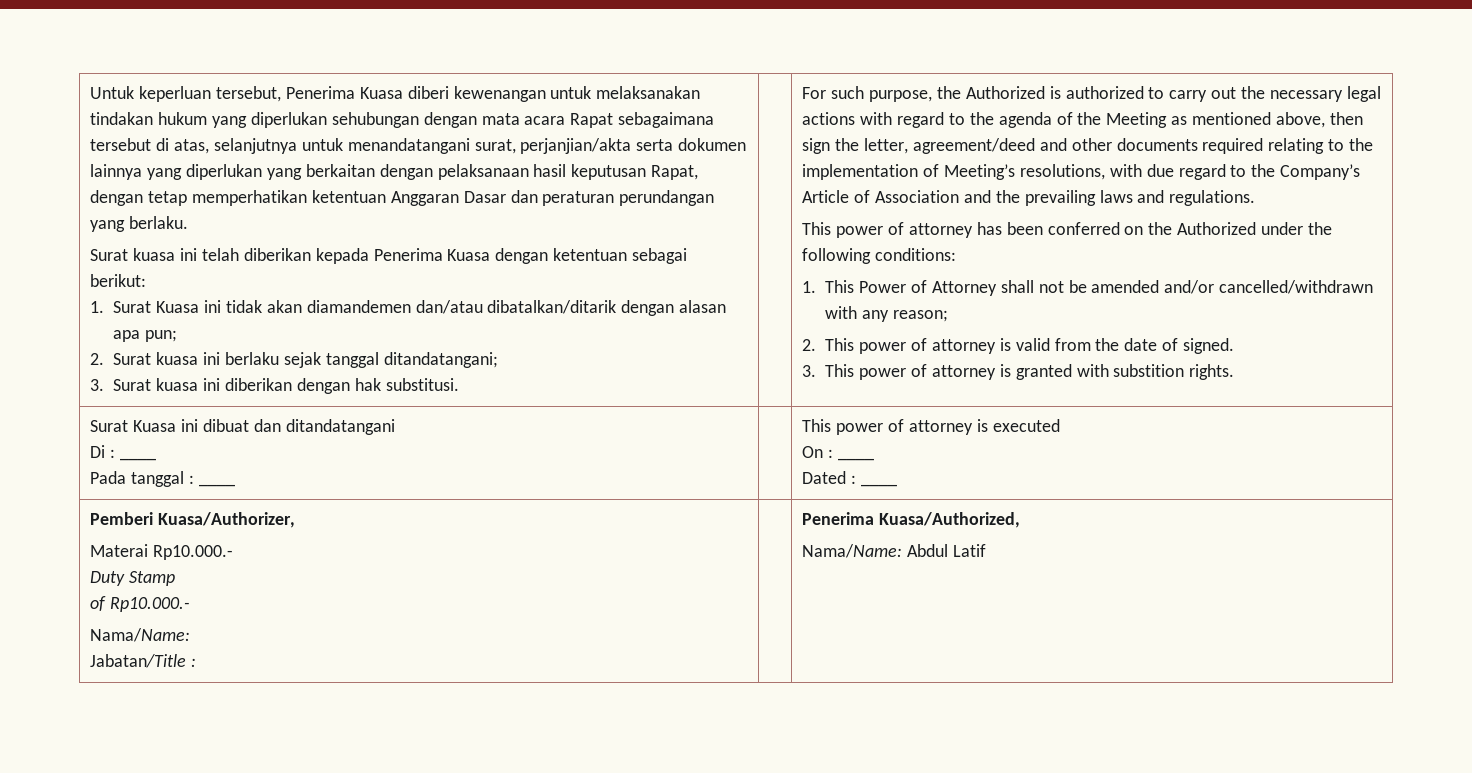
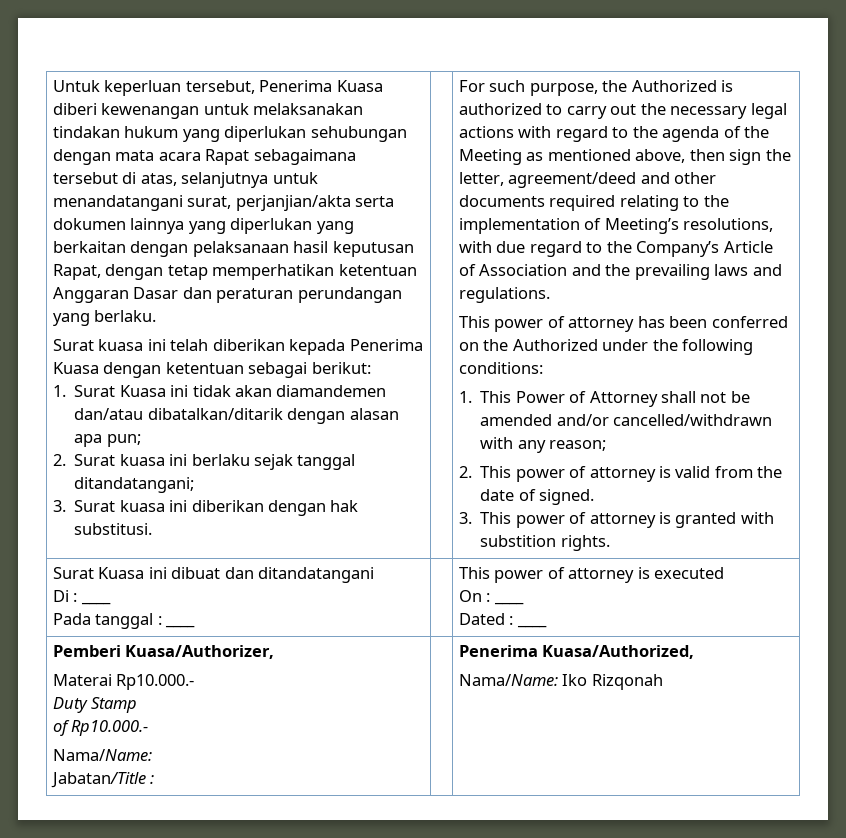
  Pemberi Kuasa/Authorizer,
  Materai Rp10.000.-
  Duty Stamp
  of Rp10.000.-
  Nama/Name:
  Jabatan/Title : | | Penerima Kuasa/Authorized,
- Nama/Name: Abdul Latif
+ Nama/Name: Iko Rizqonah

